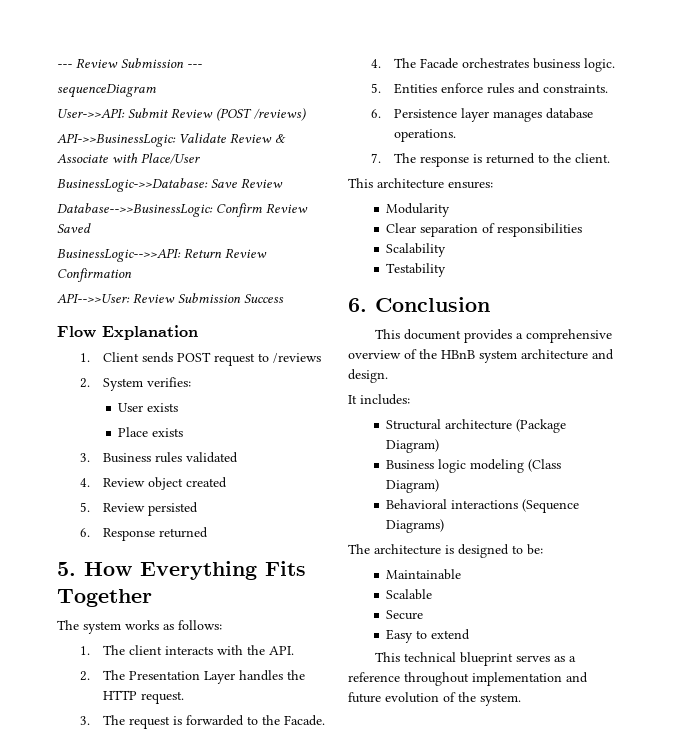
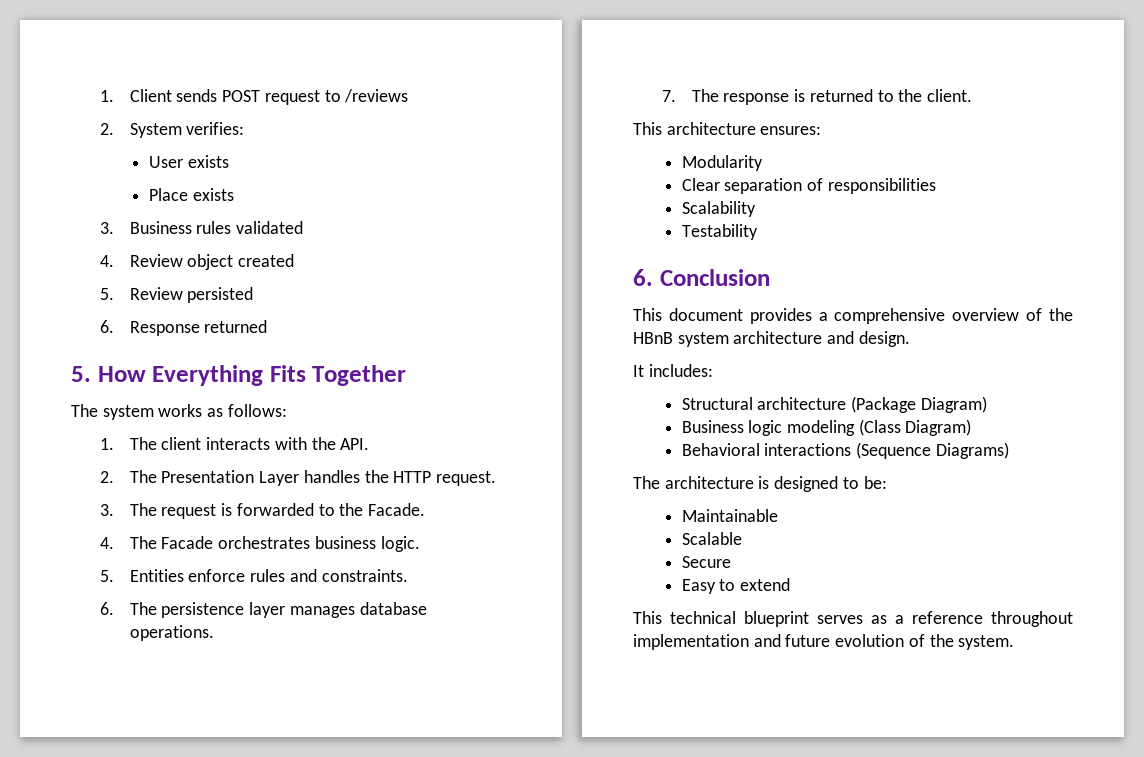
- --- Review Submission ---
- sequenceDiagram
- User->>API: Submit Review (POST /reviews)
- API->>BusinessLogic: Validate Review & Associate with Place/User
- BusinessLogic->>Database: Save Review
- Database-->>BusinessLogic: Confirm Review Saved
- BusinessLogic-->>API: Return Review Confirmation
- API-->>User: Review Submission Success
- Flow Explanation
- 6. Persistence layer manages database operations.
+ 6. The persistence layer manages database operations.

